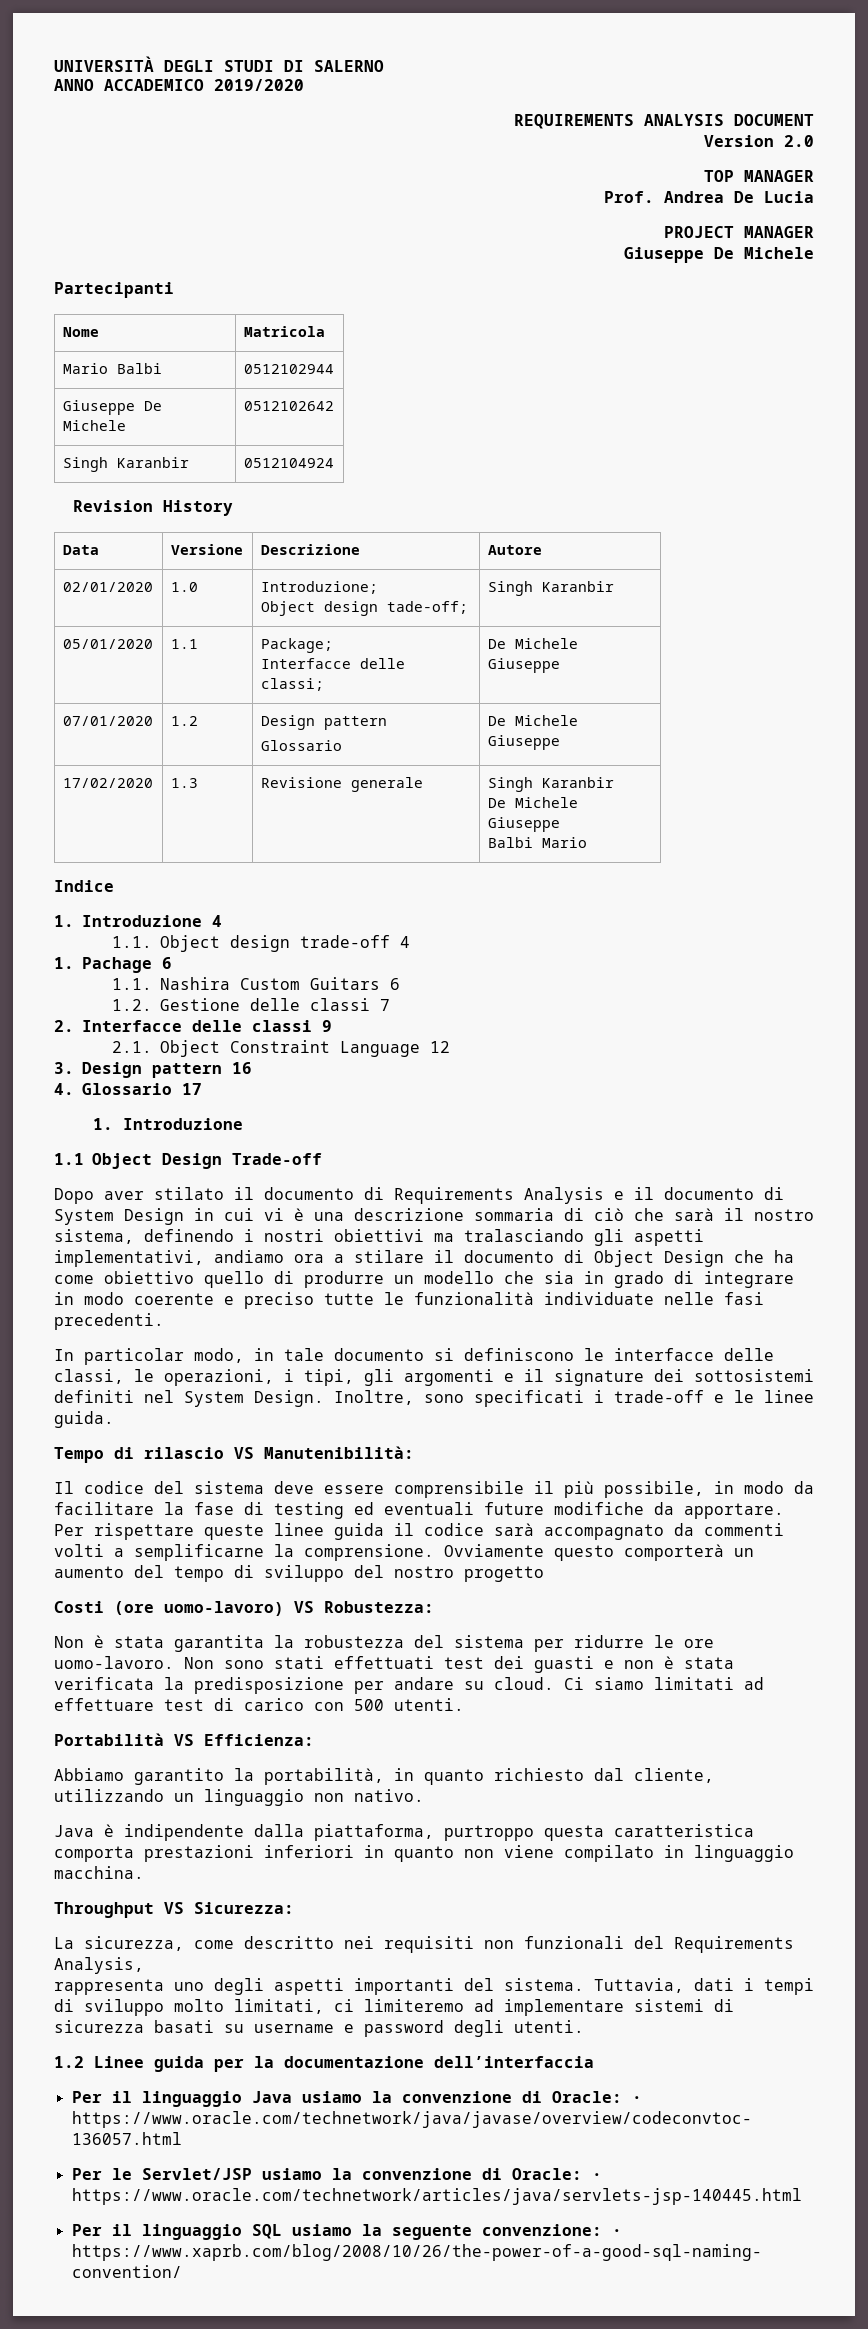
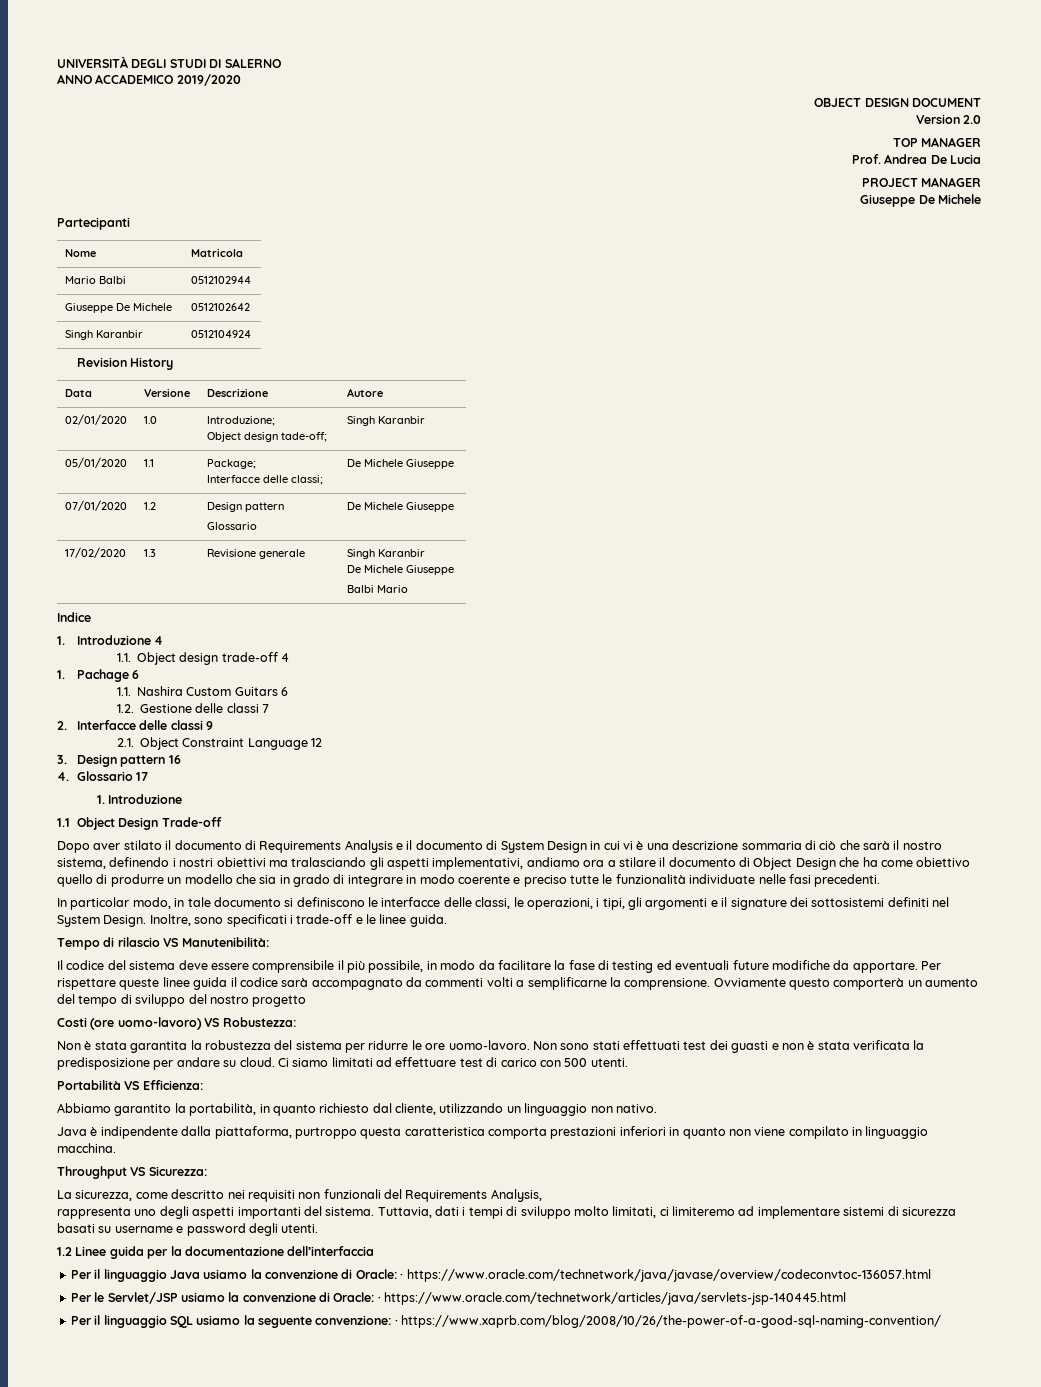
- REQUIREMENTS ANALYSIS DOCUMENT
+ OBJECT DESIGN DOCUMENT

